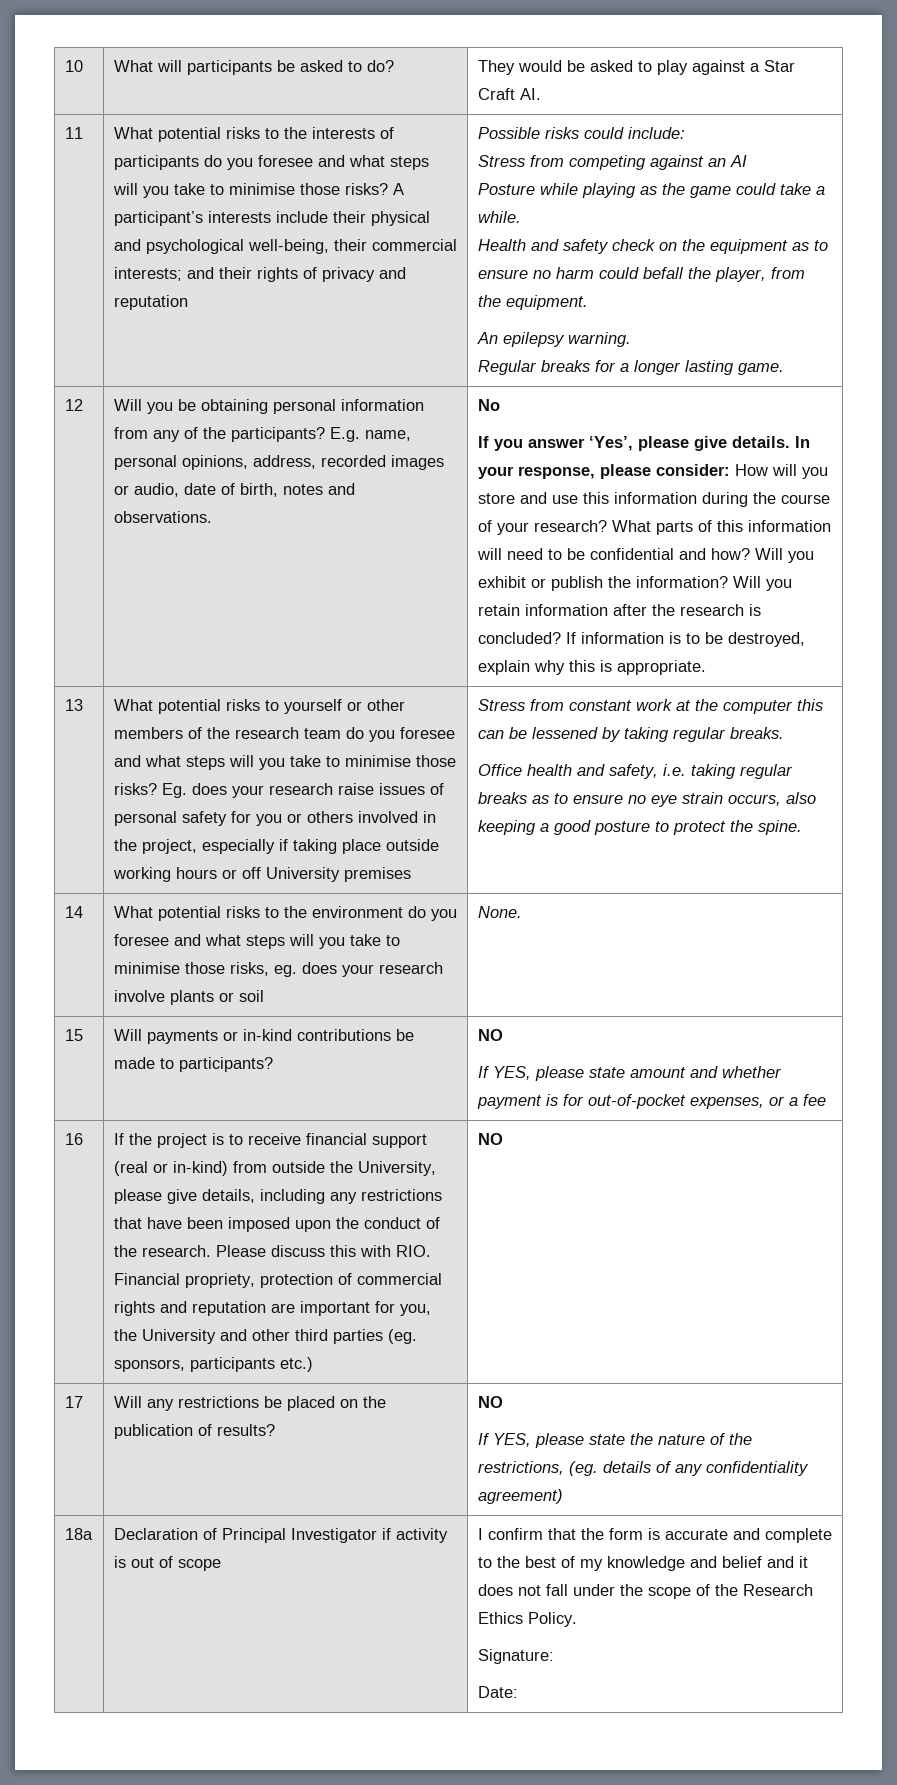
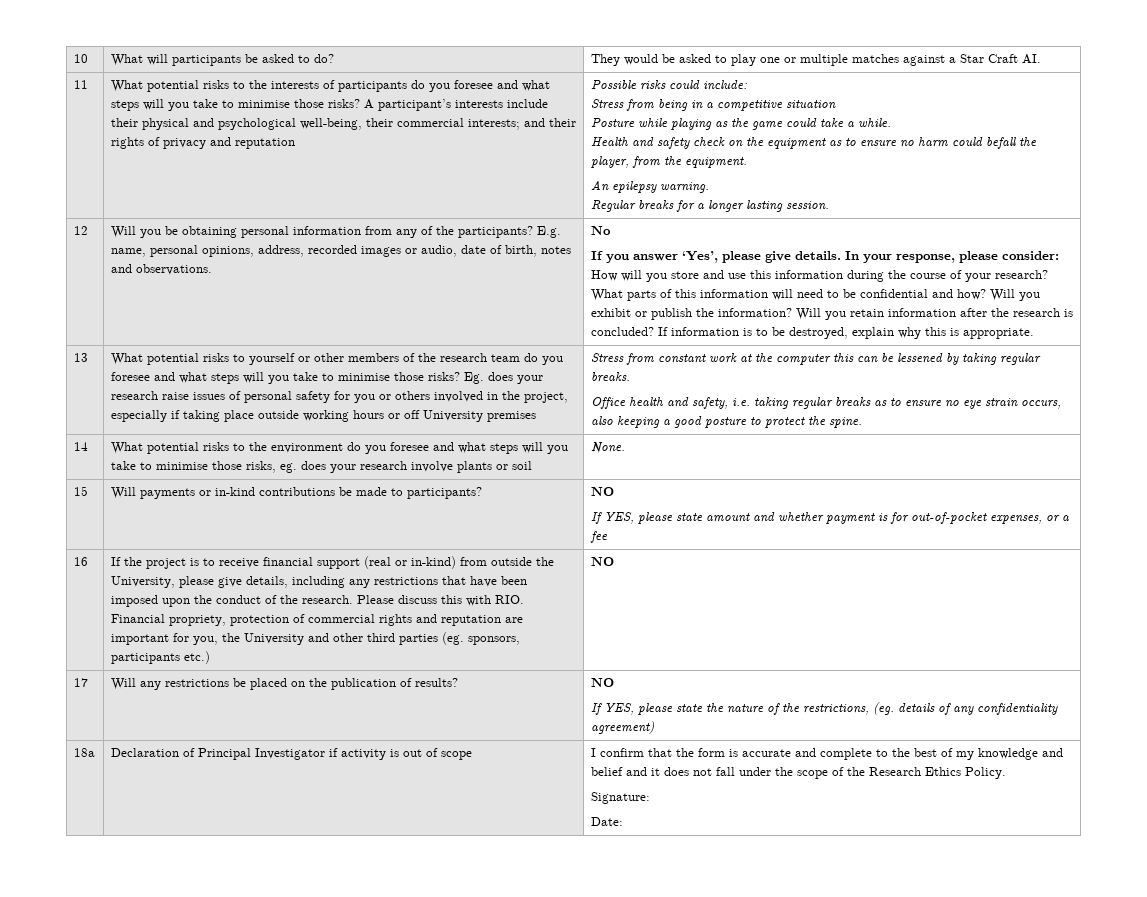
- 10 | What will participants be asked to do? | They would be asked to play against a Star Craft AI.
+ 10 | What will participants be asked to do? | They would be asked to play one or multiple matches against a Star Craft AI.
- Stress from competing against an AI
+ Stress from being in a competitive situation
- Regular breaks for a longer lasting game.
+ Regular breaks for a longer lasting session.

